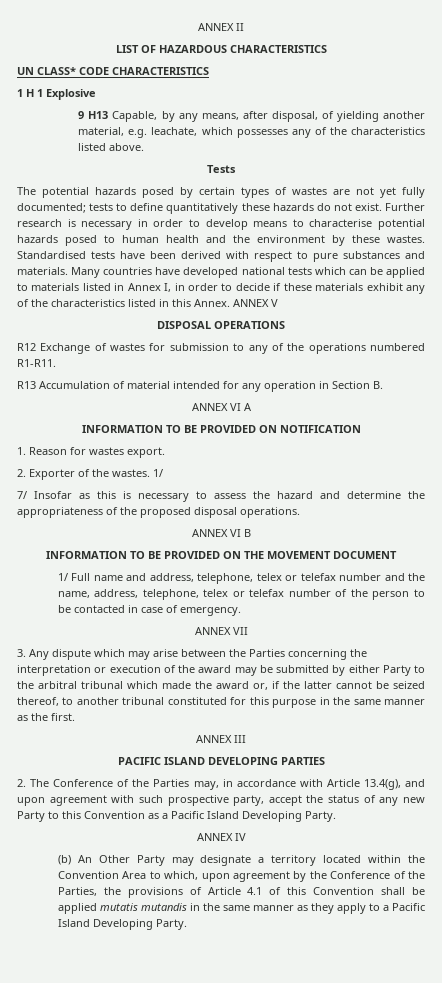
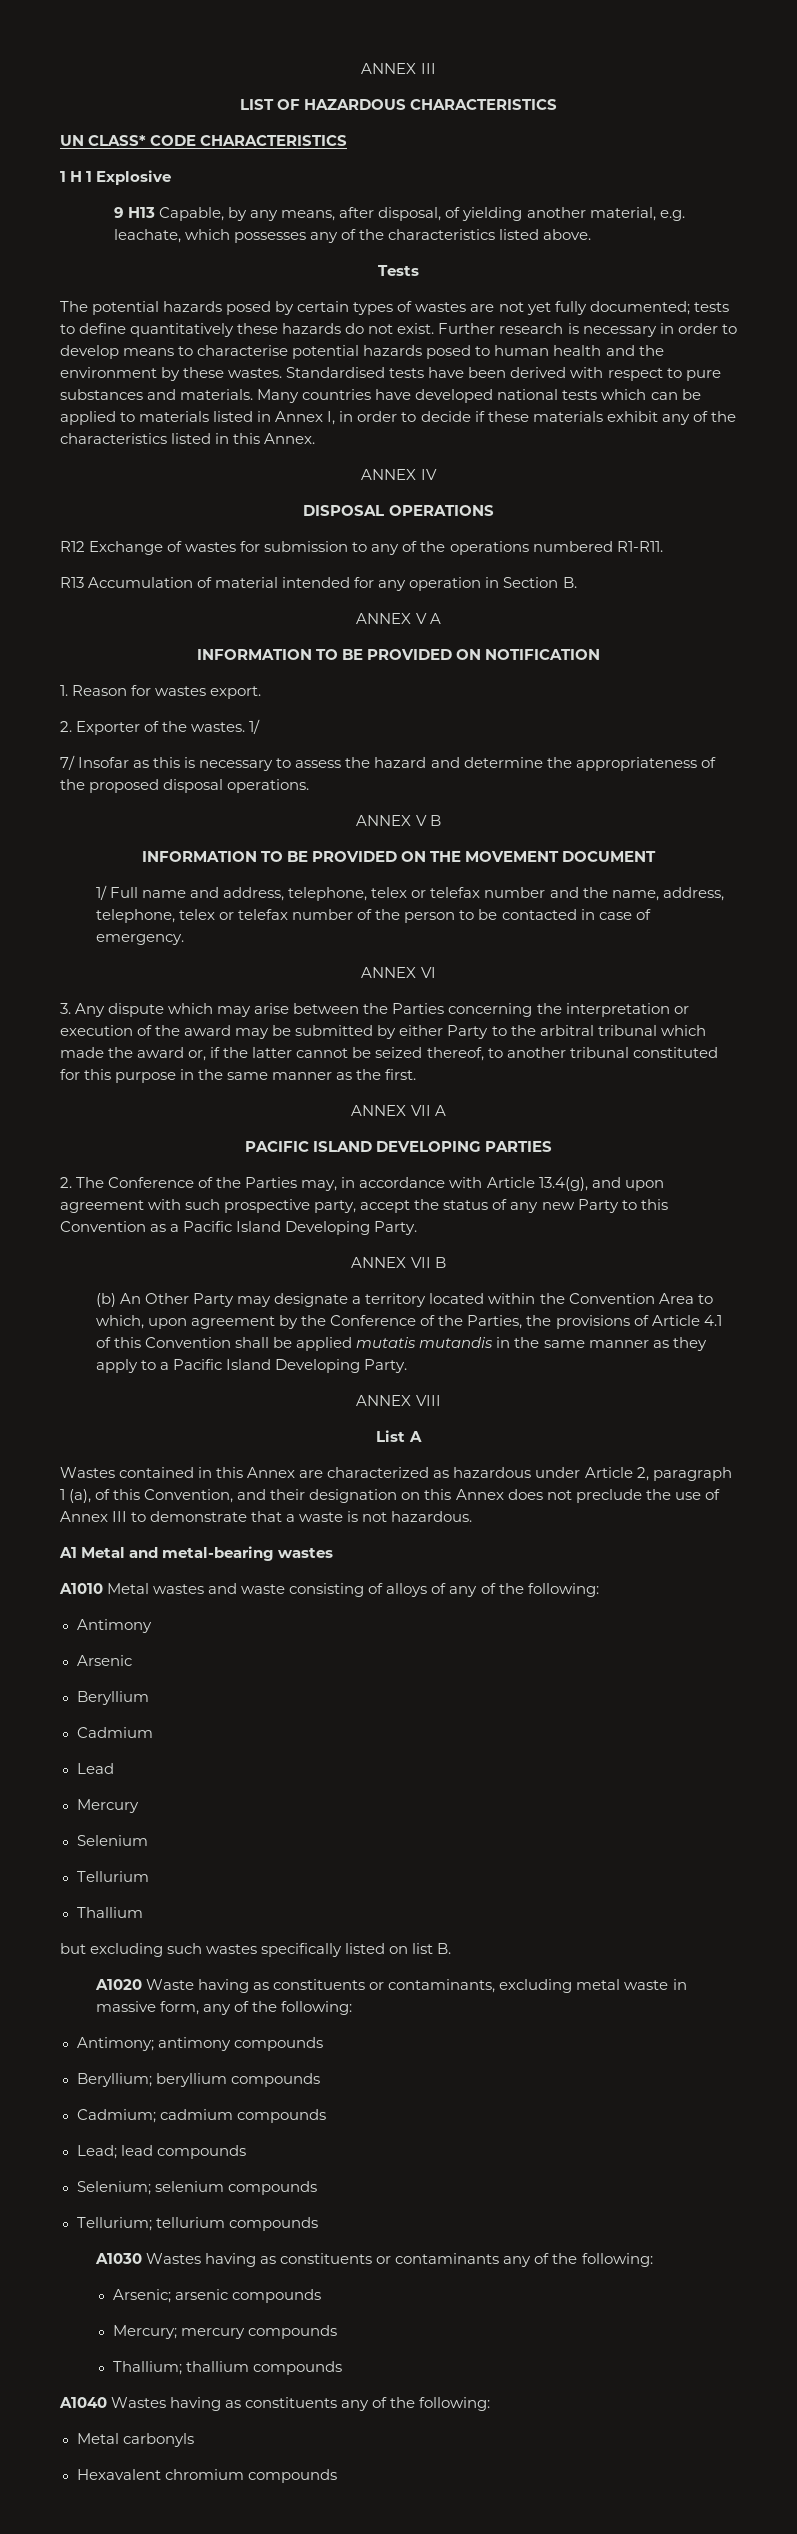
- ANNEX II
+ ANNEX III
- Many countries have developed national tests which can be applied to materials listed in Annex I, in order to decide if these materials exhibit any of the characteristics listed in this Annex. ANNEX V
+ Many countries have developed national tests which can be applied to materials listed in Annex I, in order to decide if these materials exhibit any of the characteristics listed in this Annex.
+ ANNEX IV
- ANNEX VI A
+ ANNEX V A
- ANNEX VI B
+ ANNEX V B
- ANNEX VII
+ ANNEX VI
- ANNEX III
+ ANNEX VII A
- ANNEX IV
+ ANNEX VII B
+ ANNEX VIII
+ List A
+ Wastes contained in this Annex are characterized as hazardous under Article 2, paragraph 1 (a), of this Convention, and their designation on this Annex does not preclude the use of Annex III to demonstrate that a waste is not hazardous.
+ A1 Metal and metal-bearing wastes
+ A1010 Metal wastes and waste consisting of alloys of any of the following:
+ Antimony
+ Arsenic
+ Beryllium
+ Cadmium
+ Lead
+ Mercury
+ Selenium
+ Tellurium
+ Thallium
+ but excluding such wastes specifically listed on list B.
+ A1020 Waste having as constituents or contaminants, excluding metal waste in massive form, any of the following:
+ Antimony; antimony compounds
+ Beryllium; beryllium compounds
+ Cadmium; cadmium compounds
+ Lead; lead compounds
+ Selenium; selenium compounds
+ Tellurium; tellurium compounds
+ A1030 Wastes having as constituents or contaminants any of the following:
+ Arsenic; arsenic compounds
+ Mercury; mercury compounds
+ Thallium; thallium compounds
+ A1040 Wastes having as constituents any of the following:
+ Metal carbonyls
+ Hexavalent chromium compounds

